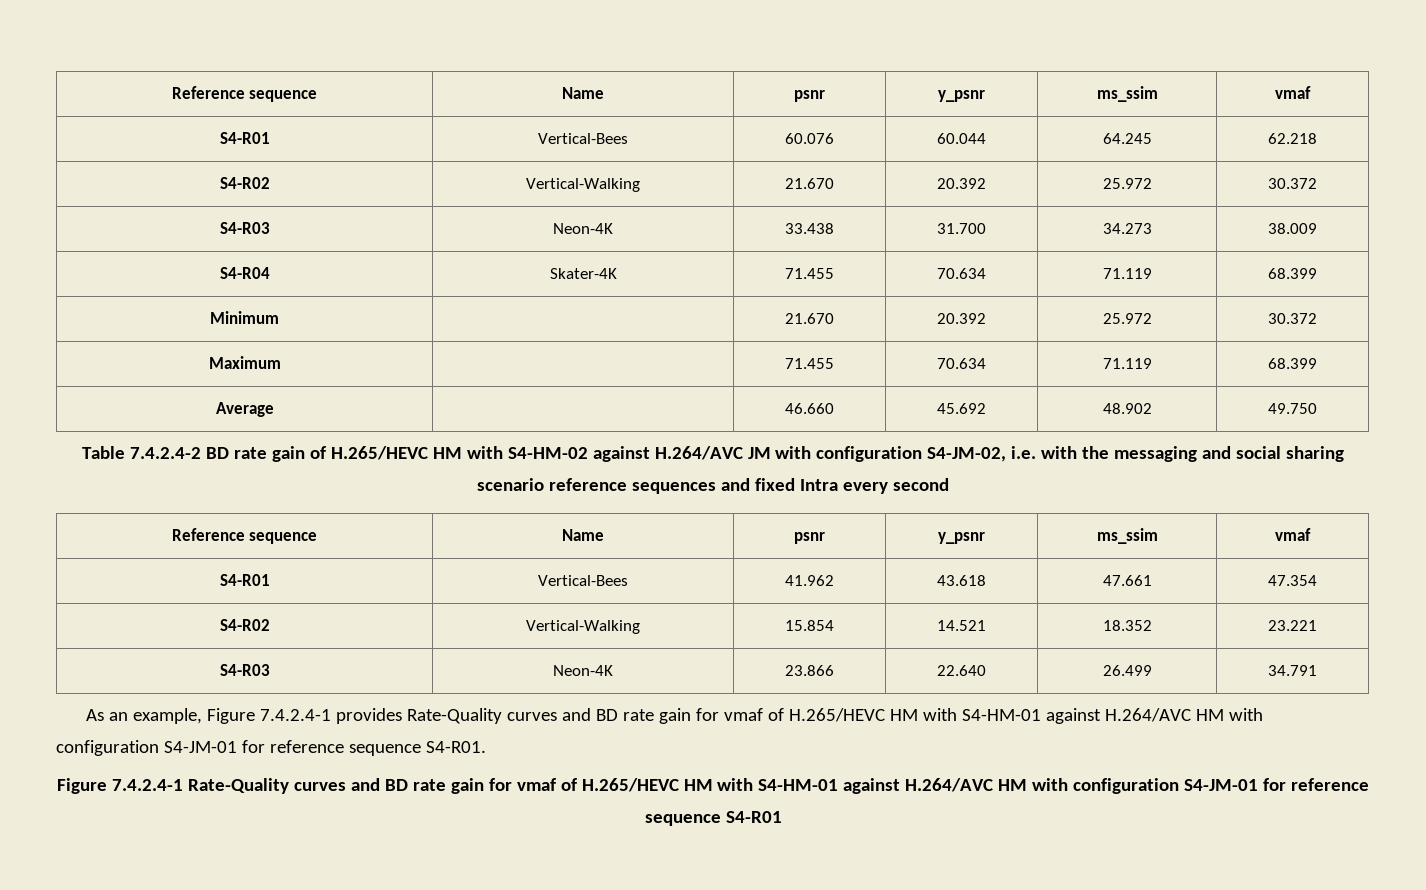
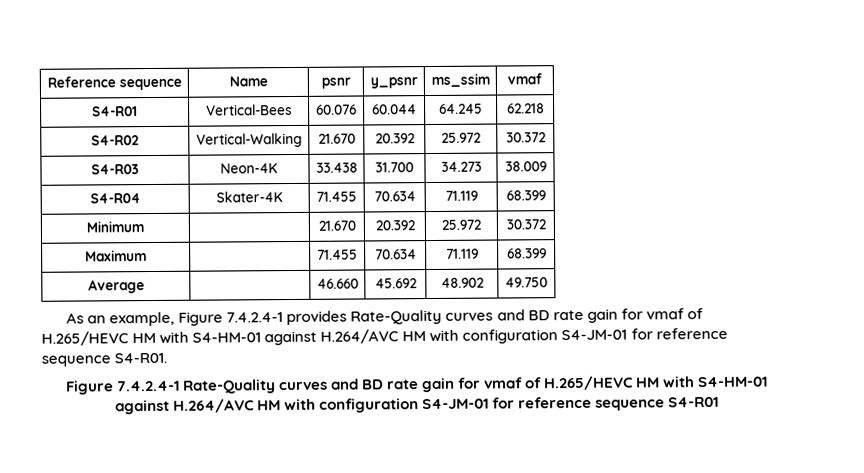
- Table 7.4.2.4-2 BD rate gain of H.265/HEVC HM with S4-HM-02 against H.264/AVC JM with configuration S4-JM-02, i.e. with the messaging and social sharing scenario reference sequences and fixed Intra every second
- Reference sequence | Name | psnr | y_psnr | ms_ssim | vmaf
- S4-R01 | Vertical-Bees | 41.962 | 43.618 | 47.661 | 47.354
- S4-R02 | Vertical-Walking | 15.854 | 14.521 | 18.352 | 23.221
- S4-R03 | Neon-4K | 23.866 | 22.640 | 26.499 | 34.791

